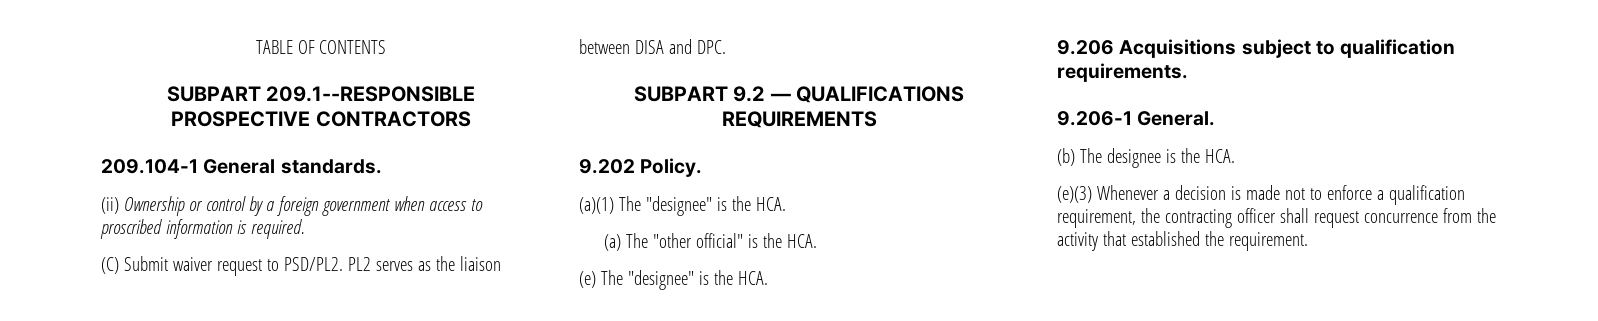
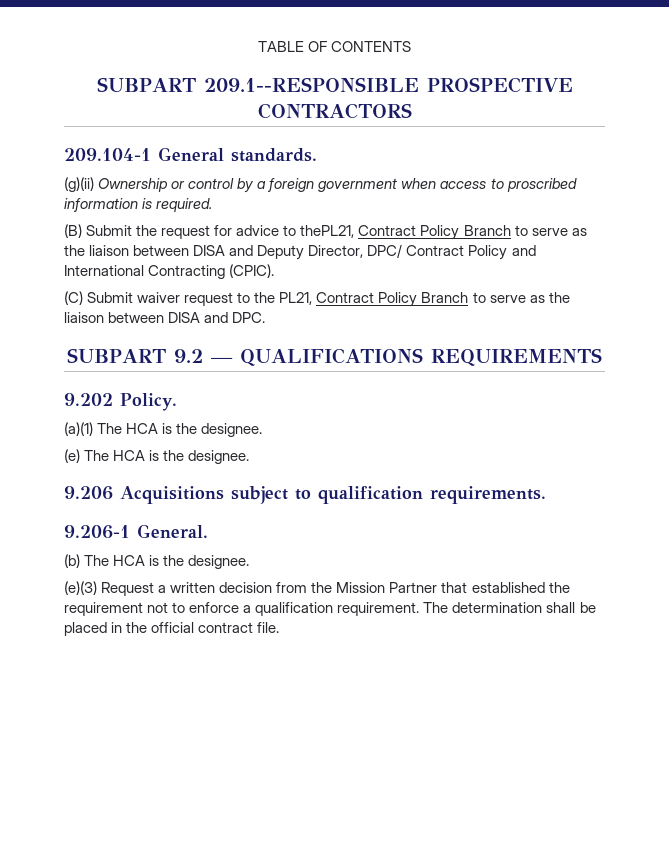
- (ii) Ownership or control by a foreign government when access to proscribed information is required.
+ (g)(ii) Ownership or control by a foreign government when access to proscribed information is required.
+ (B) Submit the request for advice to thePL21, Contract Policy Branch to serve as the liaison between DISA and Deputy Director, DPC/ Contract Policy and International Contracting (CPIC).
- (C) Submit waiver request to PSD/PL2. PL2 serves as the liaison between DISA and DPC.
+ (C) Submit waiver request to the PL21, Contract Policy Branch to serve as the liaison between DISA and DPC.
- (a)(1) The "designee" is the HCA.
- (a) The "other official" is the HCA.
+ (a)(1) The HCA is the designee.
- (e) The "designee" is the HCA.
+ (e) The HCA is the designee.
- (b) The designee is the HCA.
+ (b) The HCA is the designee.
- (e)(3) Whenever a decision is made not to enforce a qualification requirement, the contracting officer shall request concurrence from the activity that established the requirement.
+ (e)(3) Request a written decision from the Mission Partner that established the requirement not to enforce a qualification requirement. The determination shall be placed in the official contract file.

